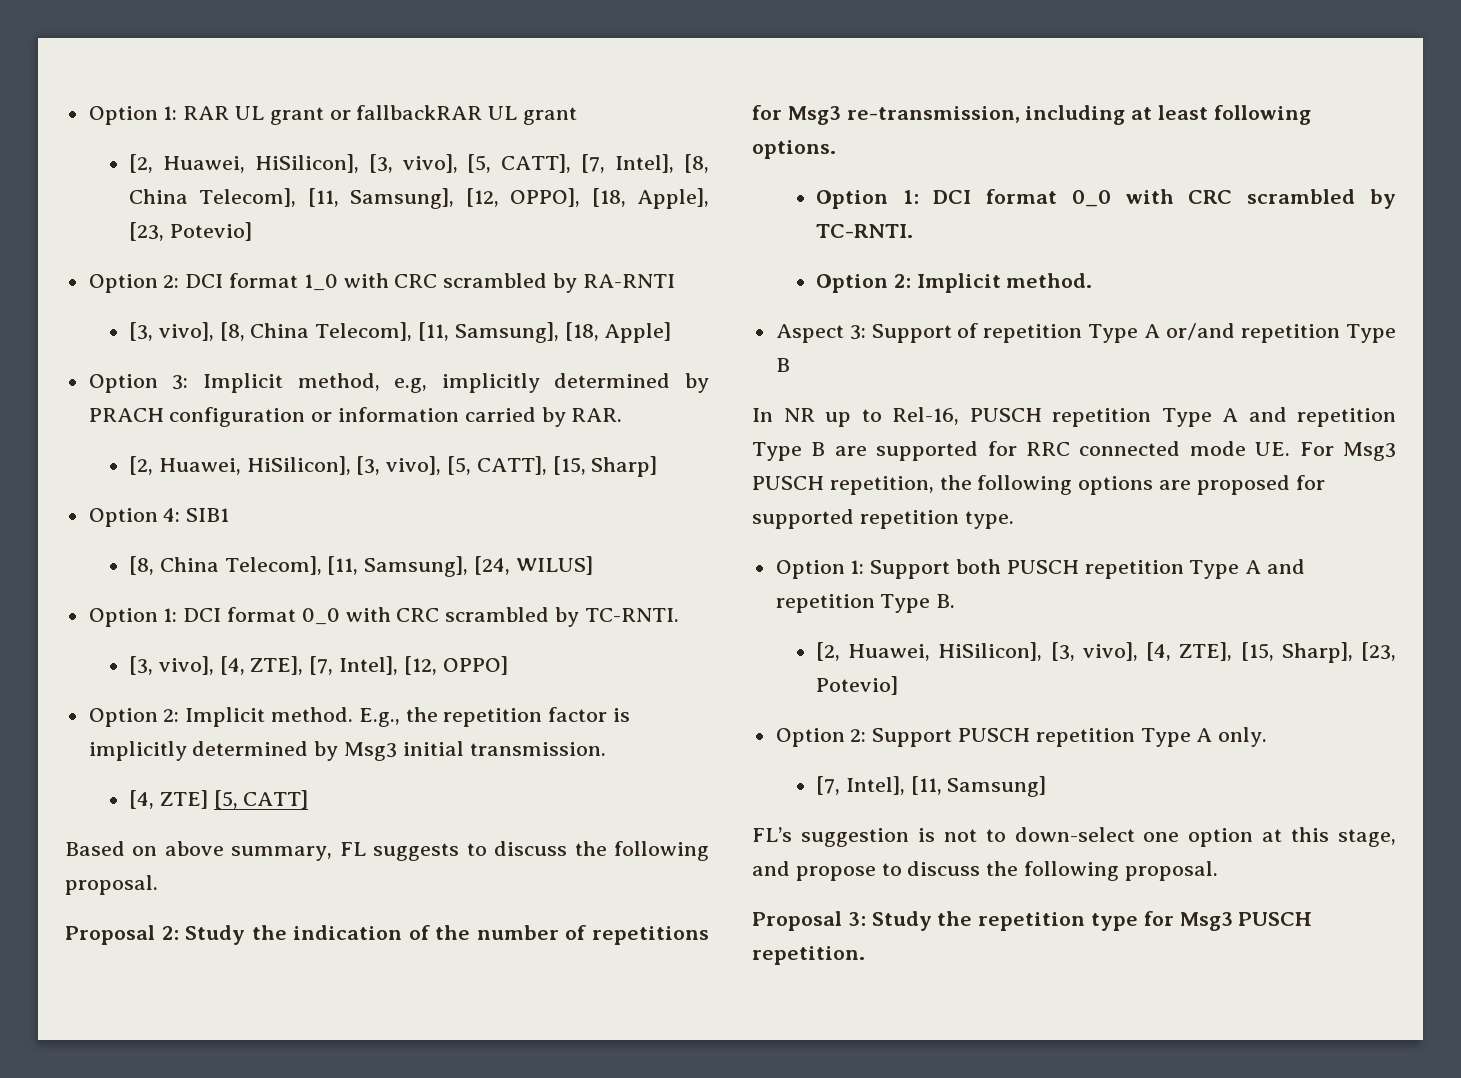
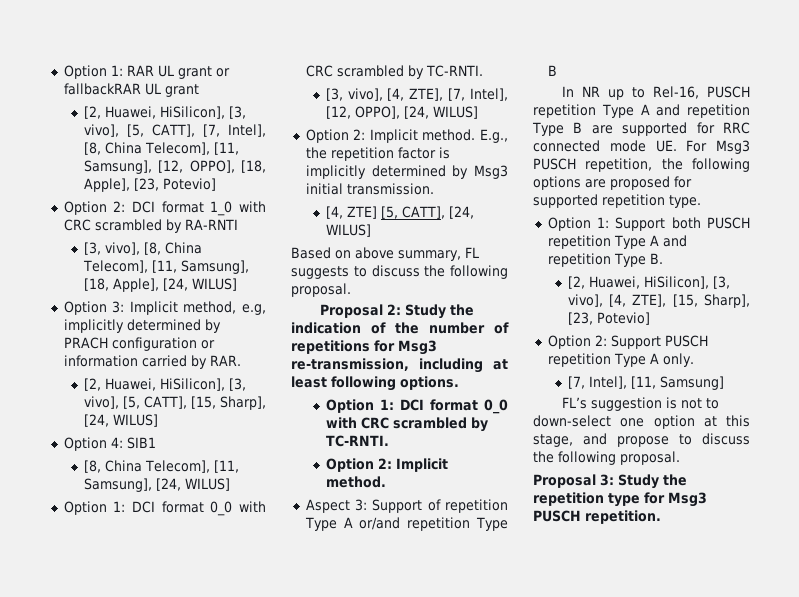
- [3, vivo], [8, China Telecom], [11, Samsung], [18, Apple]
+ [3, vivo], [8, China Telecom], [11, Samsung], [18, Apple], [24, WILUS]
- [2, Huawei, HiSilicon], [3, vivo], [5, CATT], [15, Sharp]
+ [2, Huawei, HiSilicon], [3, vivo], [5, CATT], [15, Sharp], [24, WILUS]
- [3, vivo], [4, ZTE], [7, Intel], [12, OPPO]
+ [3, vivo], [4, ZTE], [7, Intel], [12, OPPO], [24, WILUS]
- [4, ZTE] [5, CATT]
+ [4, ZTE] [5, CATT], [24, WILUS]

